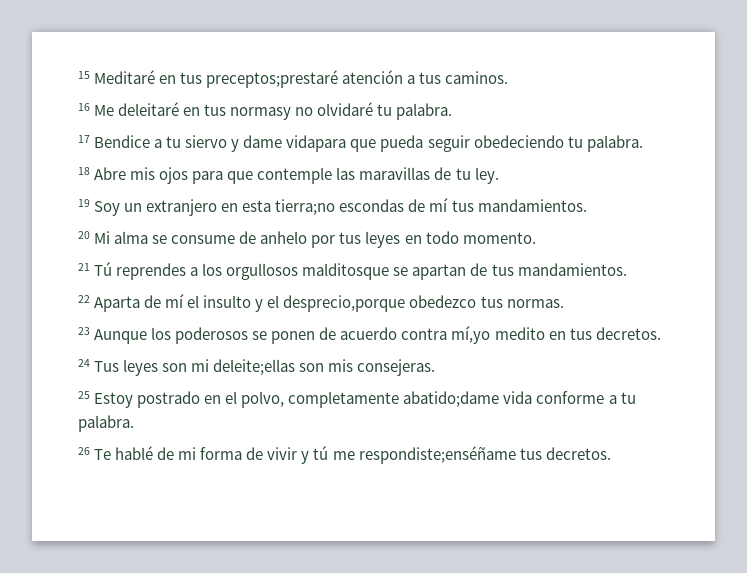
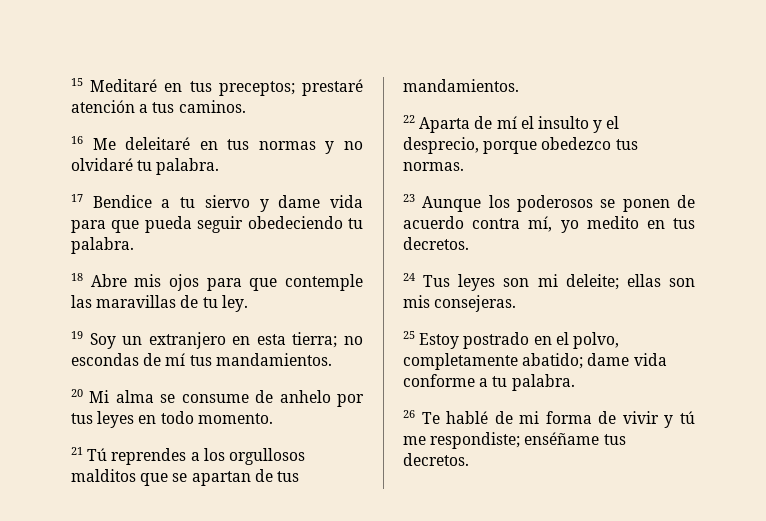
- 15 Meditaré en tus preceptos;prestaré atención a tus caminos.
+ 15 Meditaré en tus preceptos; prestaré atención a tus caminos.
- 16 Me deleitaré en tus normasy no olvidaré tu palabra.
+ 16 Me deleitaré en tus normas y no olvidaré tu palabra.
- 17 Bendice a tu siervo y dame vidapara que pueda seguir obedeciendo tu palabra.
+ 17 Bendice a tu siervo y dame vida para que pueda seguir obedeciendo tu palabra.
- 19 Soy un extranjero en esta tierra;no escondas de mí tus mandamientos.
+ 19 Soy un extranjero en esta tierra; no escondas de mí tus mandamientos.
- 21 Tú reprendes a los orgullosos malditosque se apartan de tus mandamientos.
+ 21 Tú reprendes a los orgullosos malditos que se apartan de tus mandamientos.
- 22 Aparta de mí el insulto y el desprecio,porque obedezco tus normas.
+ 22 Aparta de mí el insulto y el desprecio, porque obedezco tus normas.
- 23 Aunque los poderosos se ponen de acuerdo contra mí,yo medito en tus decretos.
+ 23 Aunque los poderosos se ponen de acuerdo contra mí, yo medito en tus decretos.
- 24 Tus leyes son mi deleite;ellas son mis consejeras.
+ 24 Tus leyes son mi deleite; ellas son mis consejeras.
- 25 Estoy postrado en el polvo, completamente abatido;dame vida conforme a tu palabra.
+ 25 Estoy postrado en el polvo, completamente abatido; dame vida conforme a tu palabra.
- 26 Te hablé de mi forma de vivir y tú me respondiste;enséñame tus decretos.
+ 26 Te hablé de mi forma de vivir y tú me respondiste; enséñame tus decretos.

